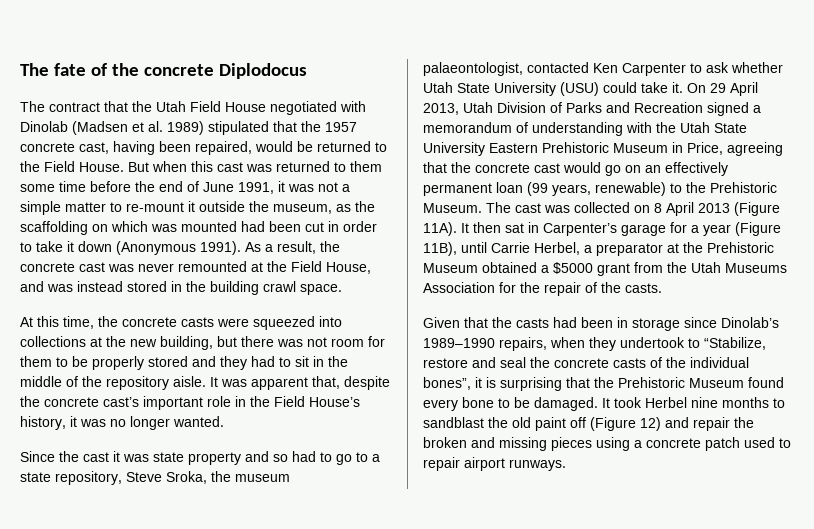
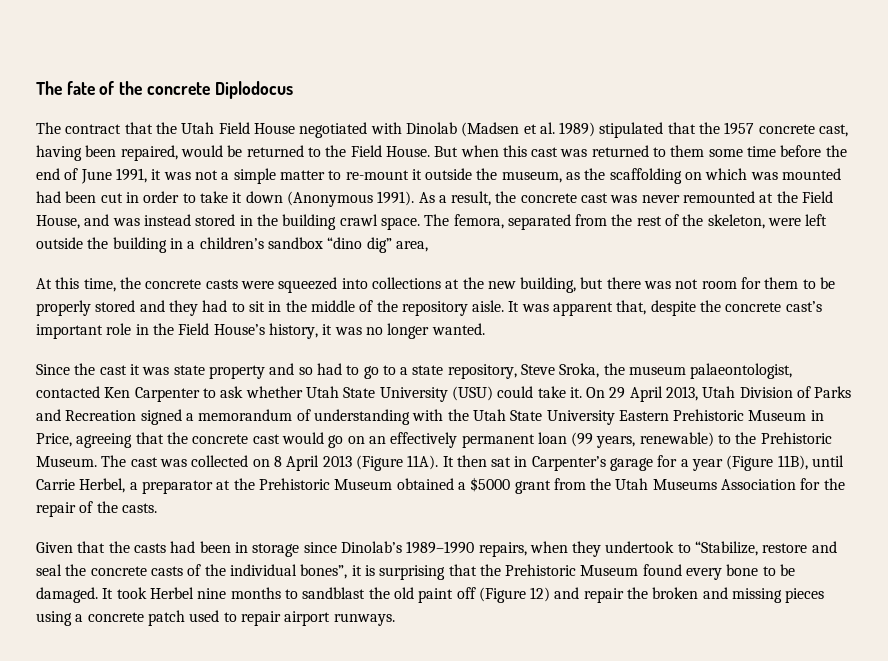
+ The femora, separated from the rest of the skeleton, were left outside the building in a children’s sandbox “dino dig” area,

